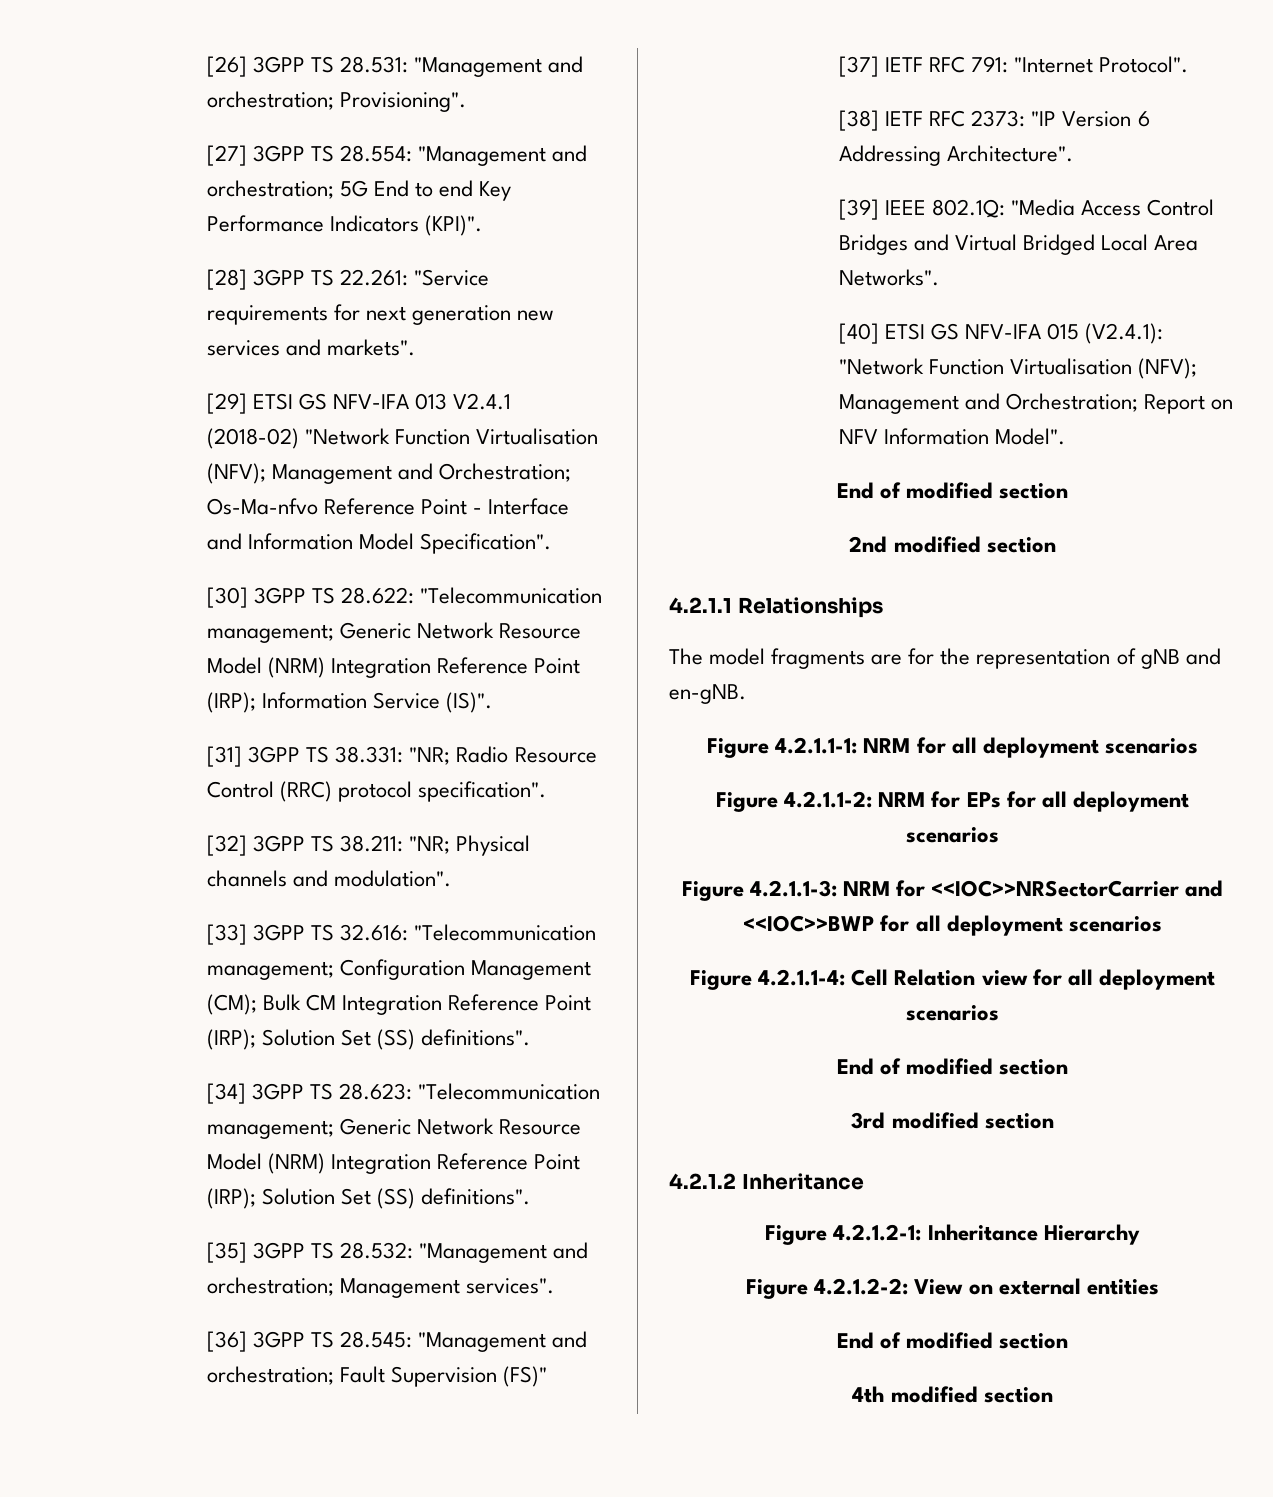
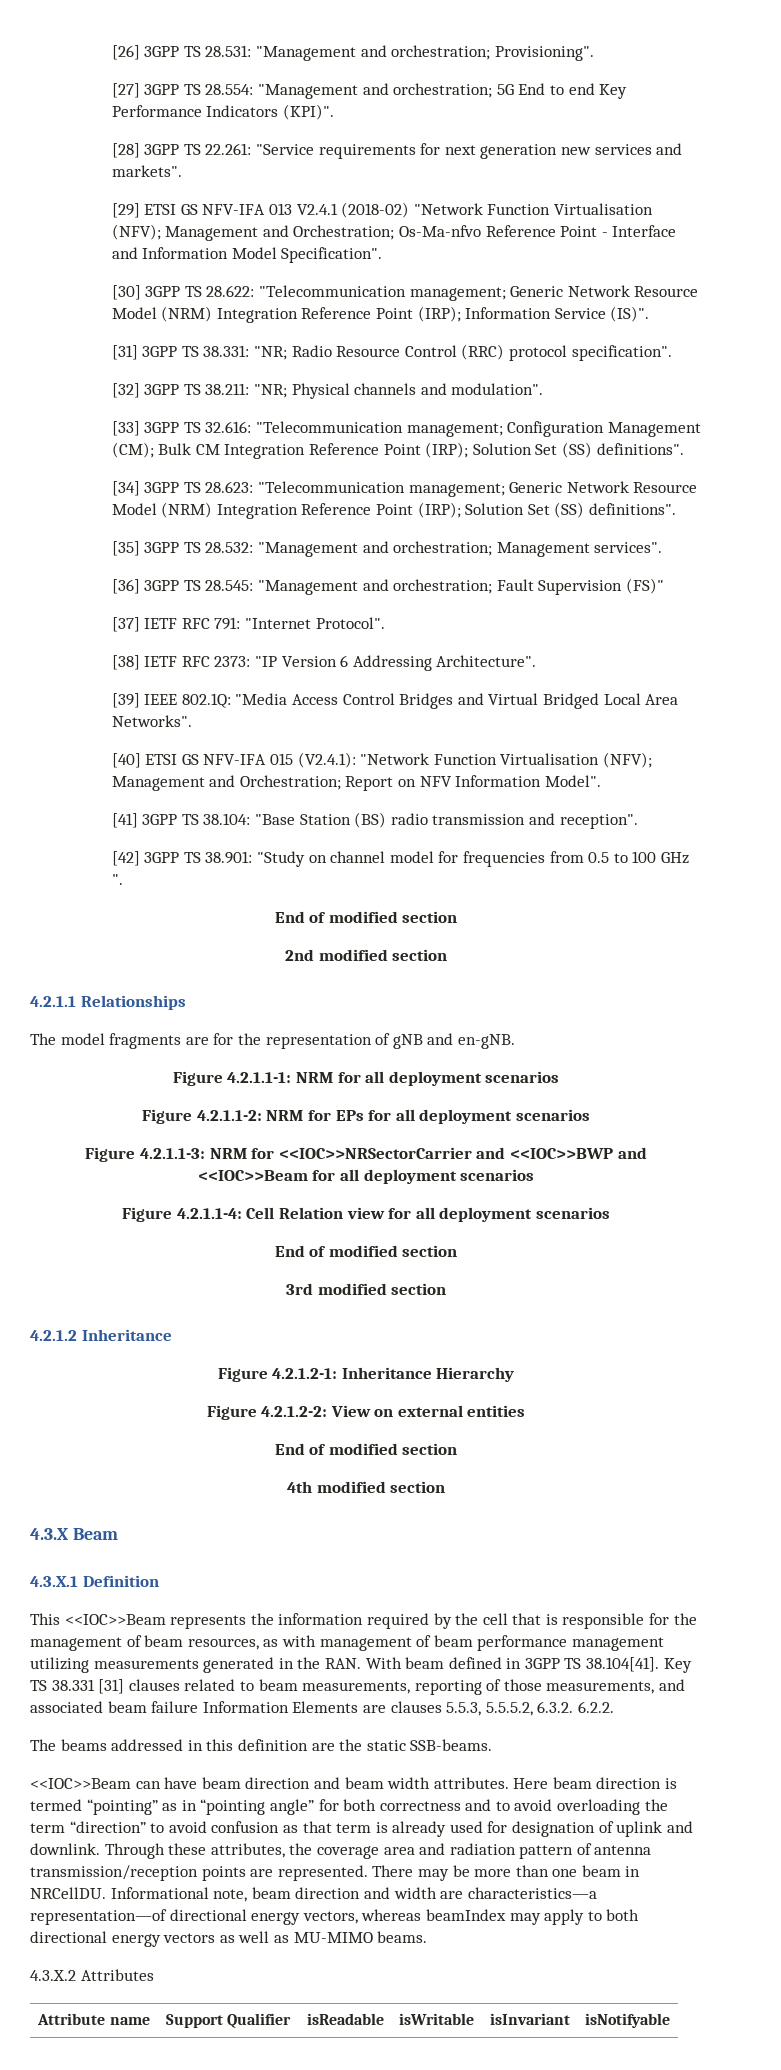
+ [41] 3GPP TS 38.104: "Base Station (BS) radio transmission and reception".
+ [42] 3GPP TS 38.901: "Study on channel model for frequencies from 0.5 to 100 GHz ".
- Figure 4.2.1.1-3: NRM for <<IOC>>NRSectorCarrier and <<IOC>>BWP for all deployment scenarios
+ Figure 4.2.1.1-3: NRM for <<IOC>>NRSectorCarrier and <<IOC>>BWP and <<IOC>>Beam for all deployment scenarios
+ 4.3.X Beam
+ 4.3.X.1 Definition
+ This <<IOC>>Beam represents the information required by the cell that is responsible for the management of beam resources, as with management of beam performance management utilizing measurements generated in the RAN. With beam defined in 3GPP TS 38.104[41]. Key TS 38.331 [31] clauses related to beam measurements, reporting of those measurements, and associated beam failure Information Elements are clauses 5.5.3, 5.5.5.2, 6.3.2. 6.2.2.
+ The beams addressed in this definition are the static SSB-beams.
+ <<IOC>>Beam can have beam direction and beam width attributes. Here beam direction is termed “pointing” as in “pointing angle” for both correctness and to avoid overloading the term “direction” to avoid confusion as that term is already used for designation of uplink and downlink. Through these attributes, the coverage area and radiation pattern of antenna transmission/reception points are represented. There may be more than one beam in NRCellDU. Informational note, beam direction and width are characteristics—a representation—of directional energy vectors, whereas beamIndex may apply to both directional energy vectors as well as MU-MIMO beams.
+ 4.3.X.2 Attributes
+ Attribute name | Support Qualifier | isReadable | isWritable | isInvariant | isNotifyable

